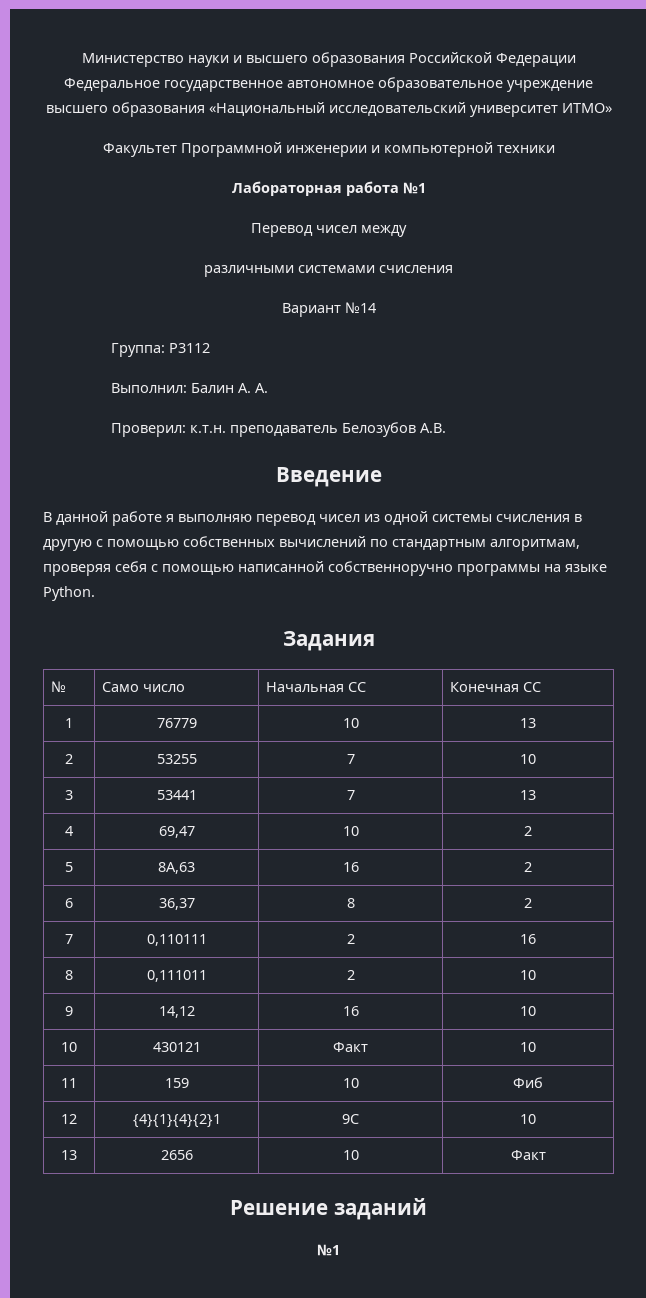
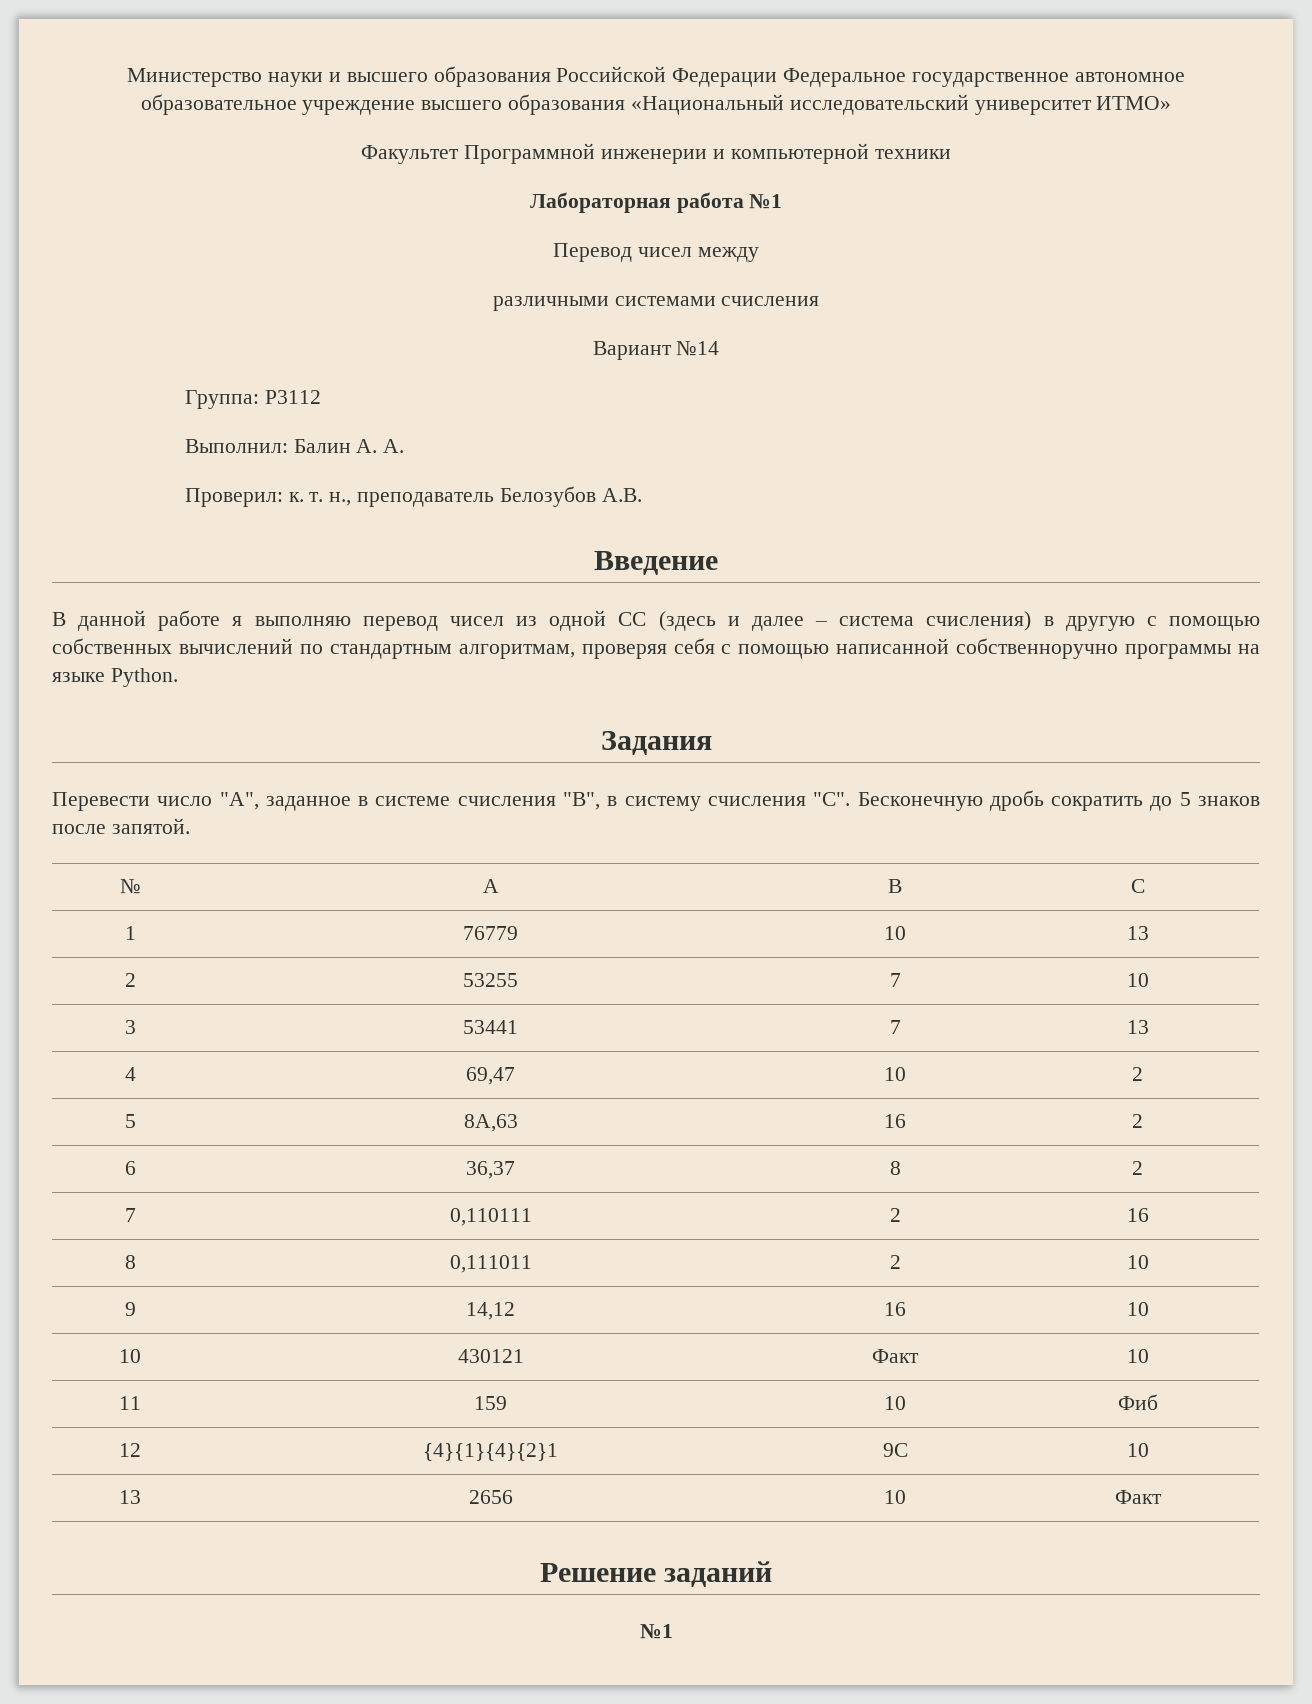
- Проверил: к.т.н. преподаватель Белозубов А.В.
+ Проверил: к. т. н., преподаватель Белозубов А.В.
- В данной работе я выполняю перевод чисел из одной системы счисления в другую с помощью собственных вычислений по стандартным алгоритмам, проверяя себя с помощью написанной собственноручно программы на языке Python.
+ В данной работе я выполняю перевод чисел из одной СС (здесь и далее – система счисления) в другую с помощью собственных вычислений по стандартным алгоритмам, проверяя себя с помощью написанной собственноручно программы на языке Python.
- № | Само число | Начальная СС | Конечная СС
+ Перевести число "А", заданное в системе счисления "В", в систему счисления "С". Бесконечную дробь сократить до 5 знаков после запятой.
+ № | A | B | C

